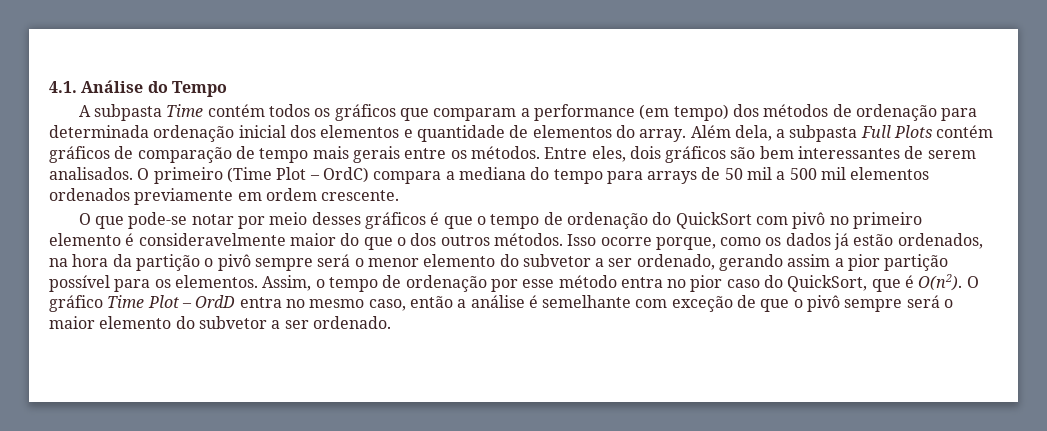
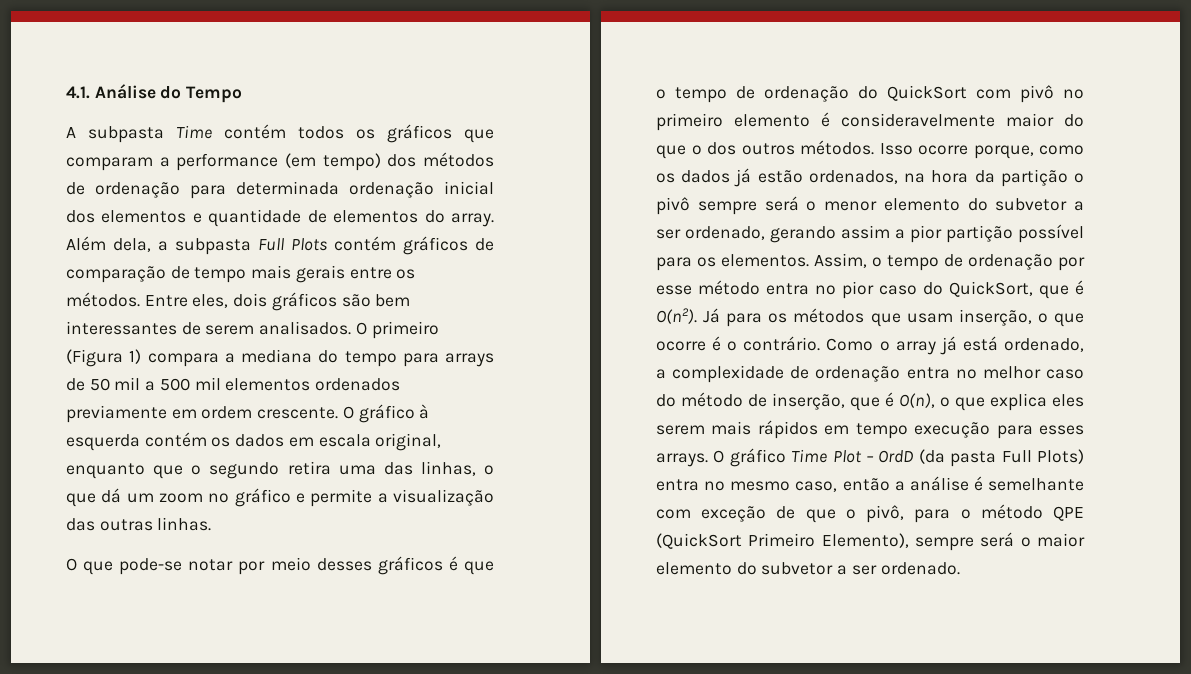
- O primeiro (Time Plot – OrdC) compara a mediana do tempo para arrays de 50 mil a 500 mil elementos ordenados previamente em ordem crescente.
+ O primeiro (Figura 1) compara a mediana do tempo para arrays de 50 mil a 500 mil elementos ordenados previamente em ordem crescente. O gráfico à esquerda contém os dados em escala original, enquanto que o segundo retira uma das linhas, o que dá um zoom no gráfico e permite a visualização das outras linhas.
+ Já para os métodos que usam inserção, o que ocorre é o contrário. Como o array já está ordenado, a complexidade de ordenação entra no melhor caso do método de inserção, que é O(n), o que explica eles serem mais rápidos em tempo execução para esses arrays.
- O gráfico Time Plot – OrdD entra no mesmo caso, então a análise é semelhante com exceção de que o pivô sempre será o maior elemento do subvetor a ser ordenado.
+ O gráfico Time Plot – OrdD (da pasta Full Plots) entra no mesmo caso, então a análise é semelhante com exceção de que o pivô, para o método QPE (QuickSort Primeiro Elemento), sempre será o maior elemento do subvetor a ser ordenado.

